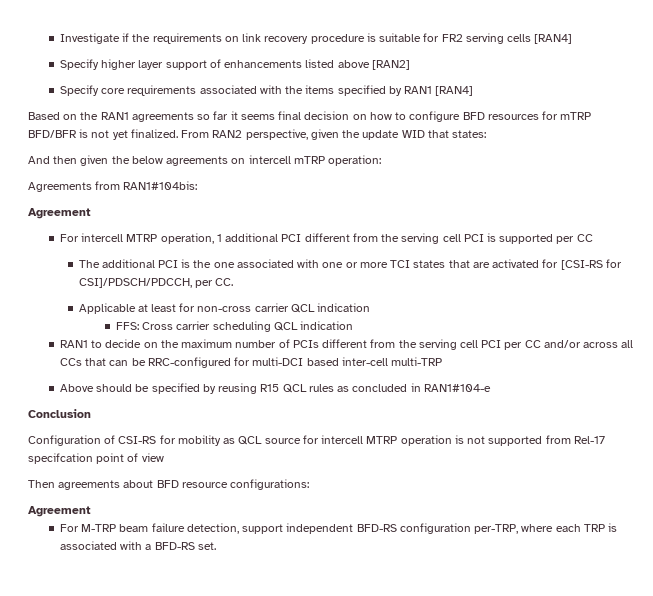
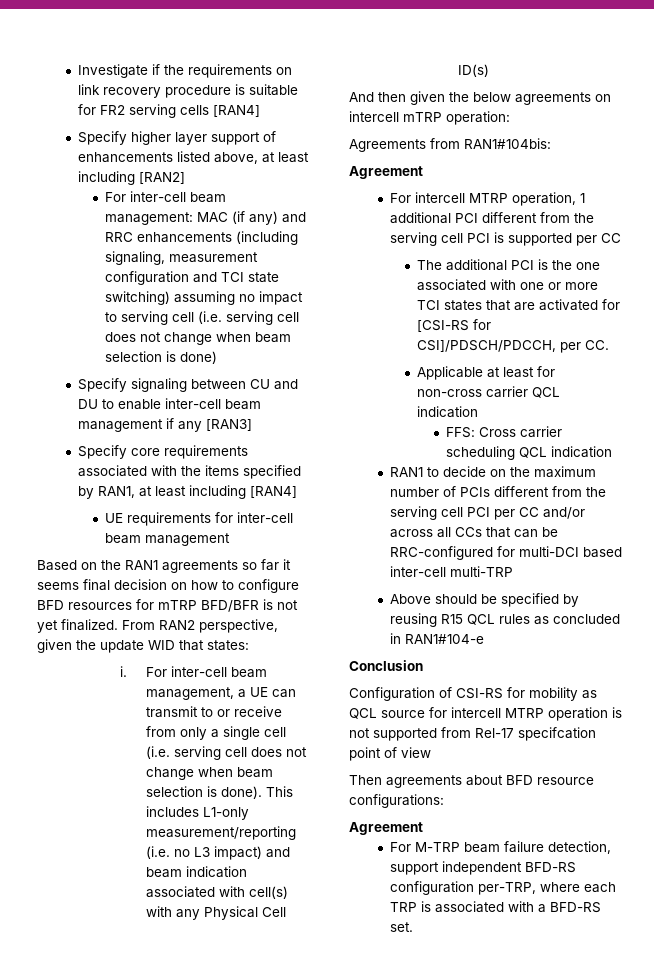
- Specify higher layer support of enhancements listed above [RAN2]
+ Specify higher layer support of enhancements listed above, at least including [RAN2]
+ For inter-cell beam management: MAC (if any) and RRC enhancements (including signaling, measurement configuration and TCI state switching) assuming no impact to serving cell (i.e. serving cell does not change when beam selection is done)
+ Specify signaling between CU and DU to enable inter-cell beam management if any [RAN3]
- Specify core requirements associated with the items specified by RAN1 [RAN4]
+ Specify core requirements associated with the items specified by RAN1, at least including [RAN4]
+ UE requirements for inter-cell beam management
+ i. For inter-cell beam management, a UE can transmit to or receive from only a single cell (i.e. serving cell does not change when beam selection is done). This includes L1-only measurement/reporting (i.e. no L3 impact) and beam indication associated with cell(s) with any Physical Cell ID(s)

